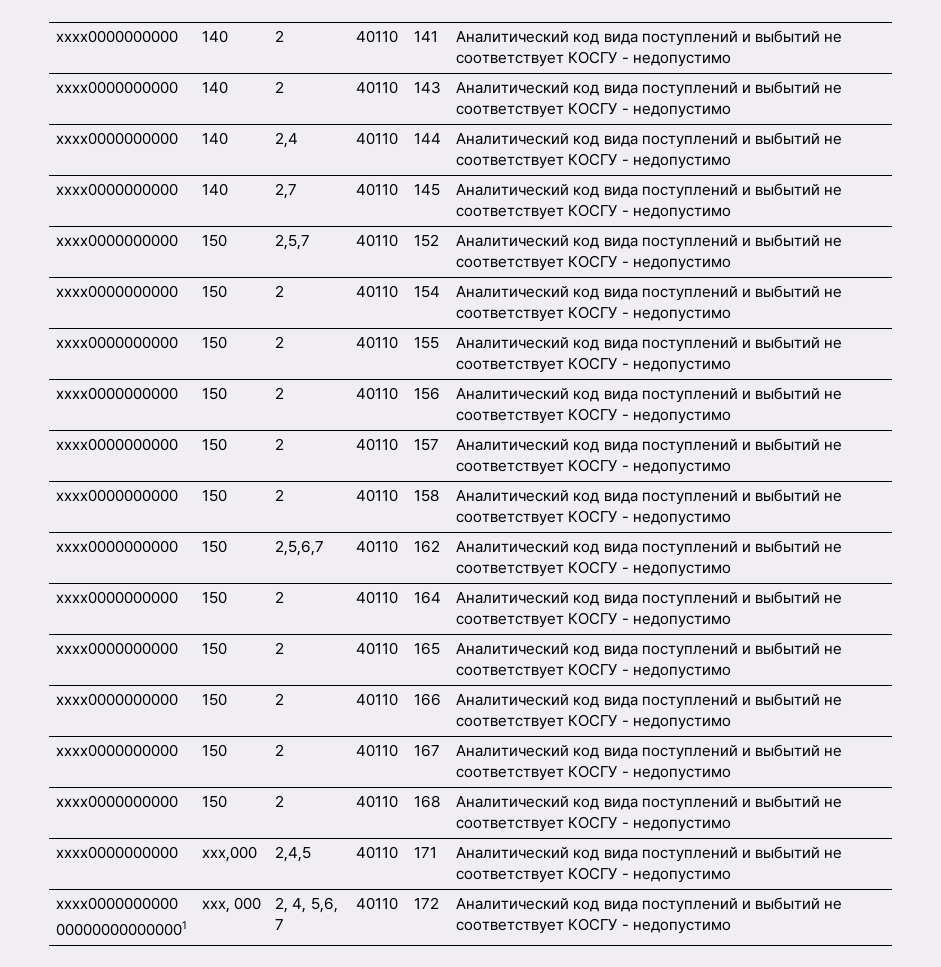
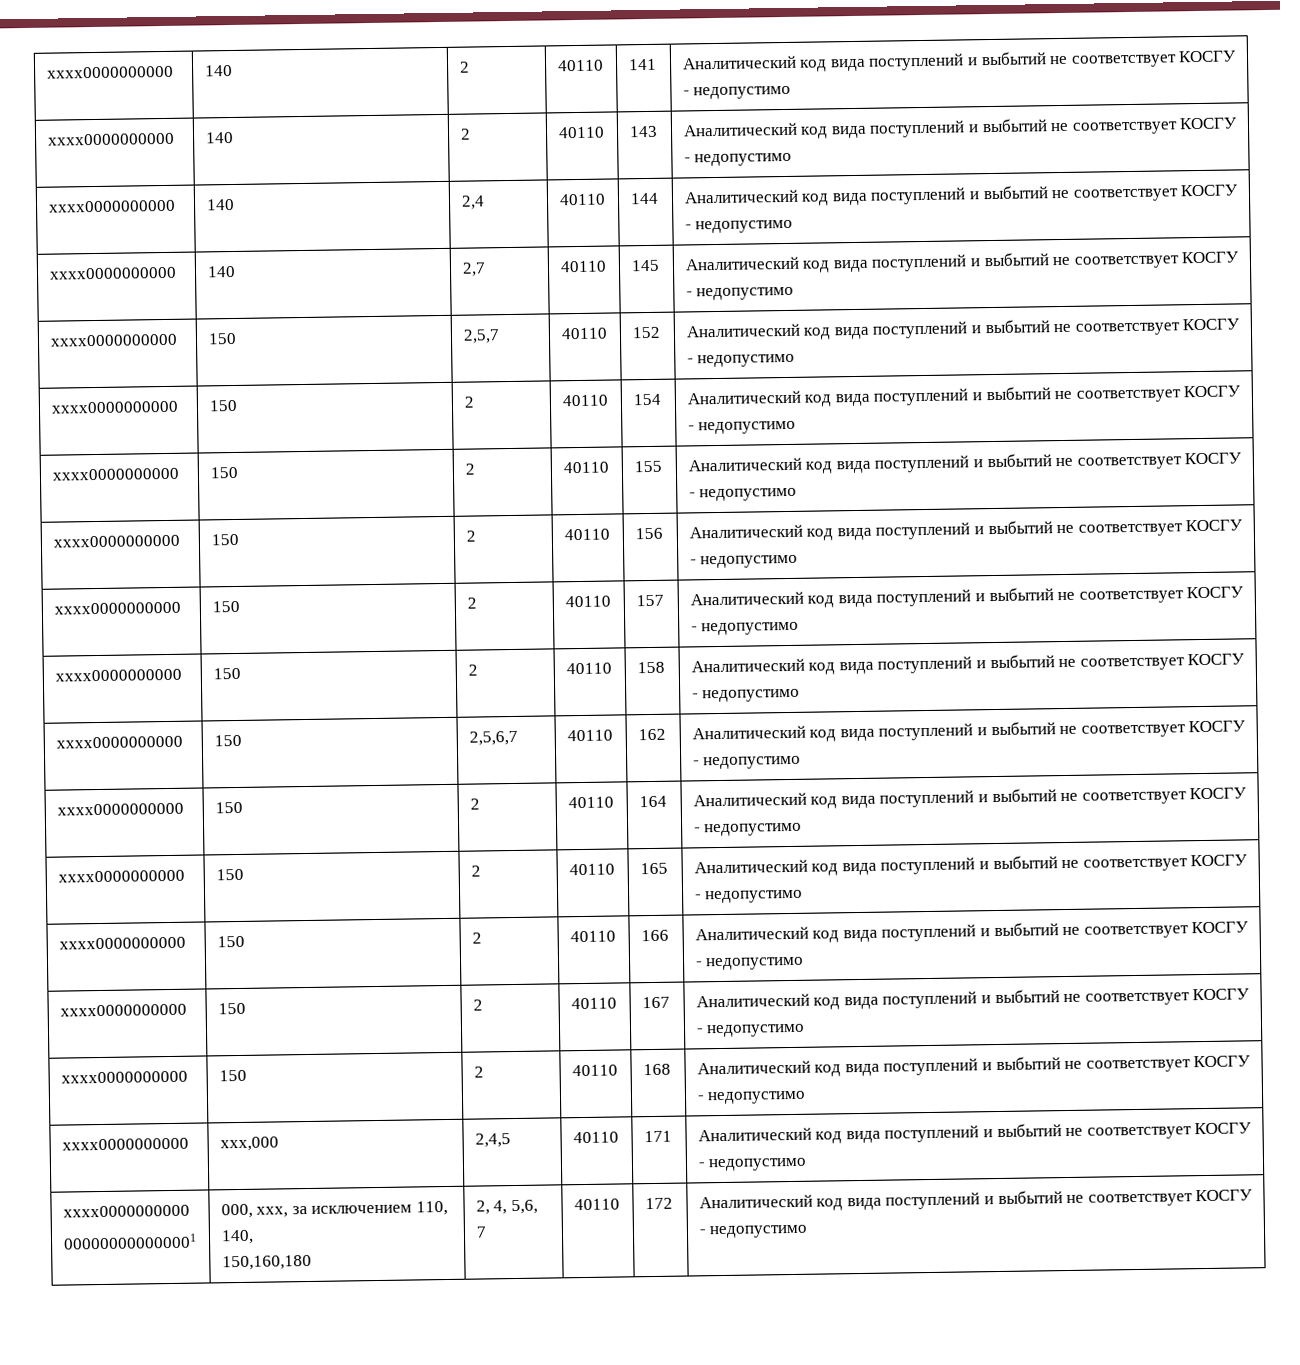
  хххх0000000000 | ххх,000 | 2,4,5 | 40110 | 171 | Аналитический код вида поступлений и выбытий не соответствует КОСГУ - недопустимо
  хххх0000000000
- 000000000000001 | ххх, 000 | 2, 4, 5,6, 7 | 40110 | 172 | Аналитический код вида поступлений и выбытий не соответствует КОСГУ - недопустимо
+ 000000000000001 | 000, ххх, за исключением 110, 140,
+ 150,160,180 | 2, 4, 5,6, 7 | 40110 | 172 | Аналитический код вида поступлений и выбытий не соответствует КОСГУ - недопустимо

